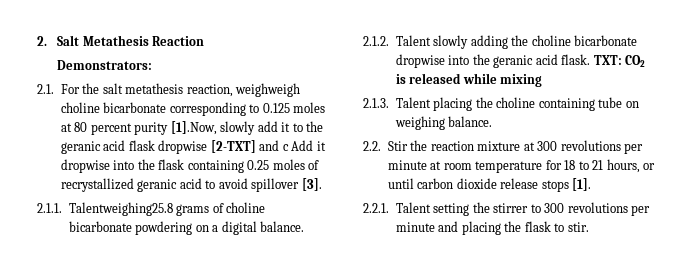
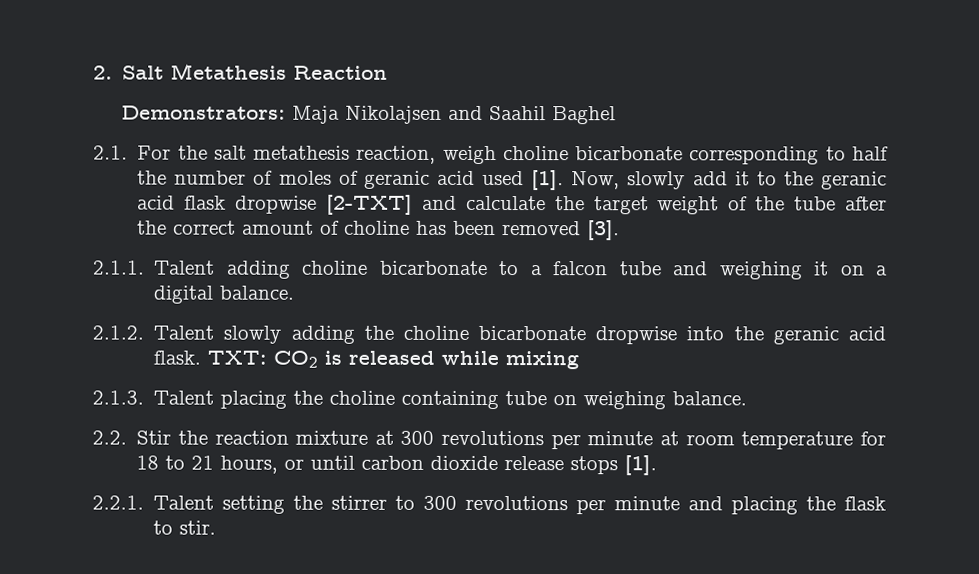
- Demonstrators:
+ Demonstrators: Maja Nikolajsen and Saahil Baghel
- 2.1. For the salt metathesis reaction, weighweigh choline bicarbonate corresponding to 0.125 moles at 80 percent purity [1].Now, slowly add it to the geranic acid flask dropwise [2-TXT] and c Add it dropwise into the flask containing 0.25 moles of recrystallized geranic acid to avoid spillover [3].
- 2.1.1. Talentweighing25.8 grams of choline bicarbonate powdering on a digital balance.
+ 2.1. For the salt metathesis reaction, weigh choline bicarbonate corresponding to half the number of moles of geranic acid used [1]. Now, slowly add it to the geranic acid flask dropwise [2-TXT] and calculate the target weight of the tube after the correct amount of choline has been removed [3].
+ 2.1.1. Talent adding choline bicarbonate to a falcon tube and weighing it on a digital balance.

